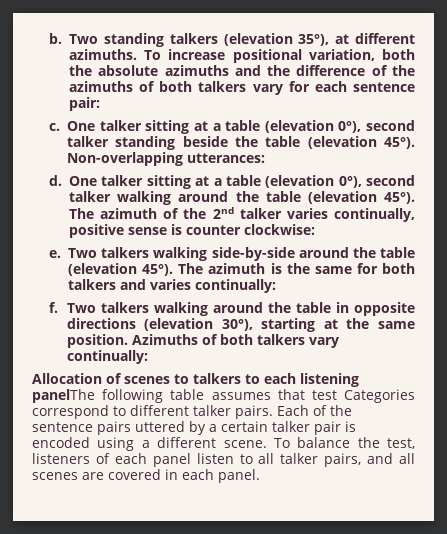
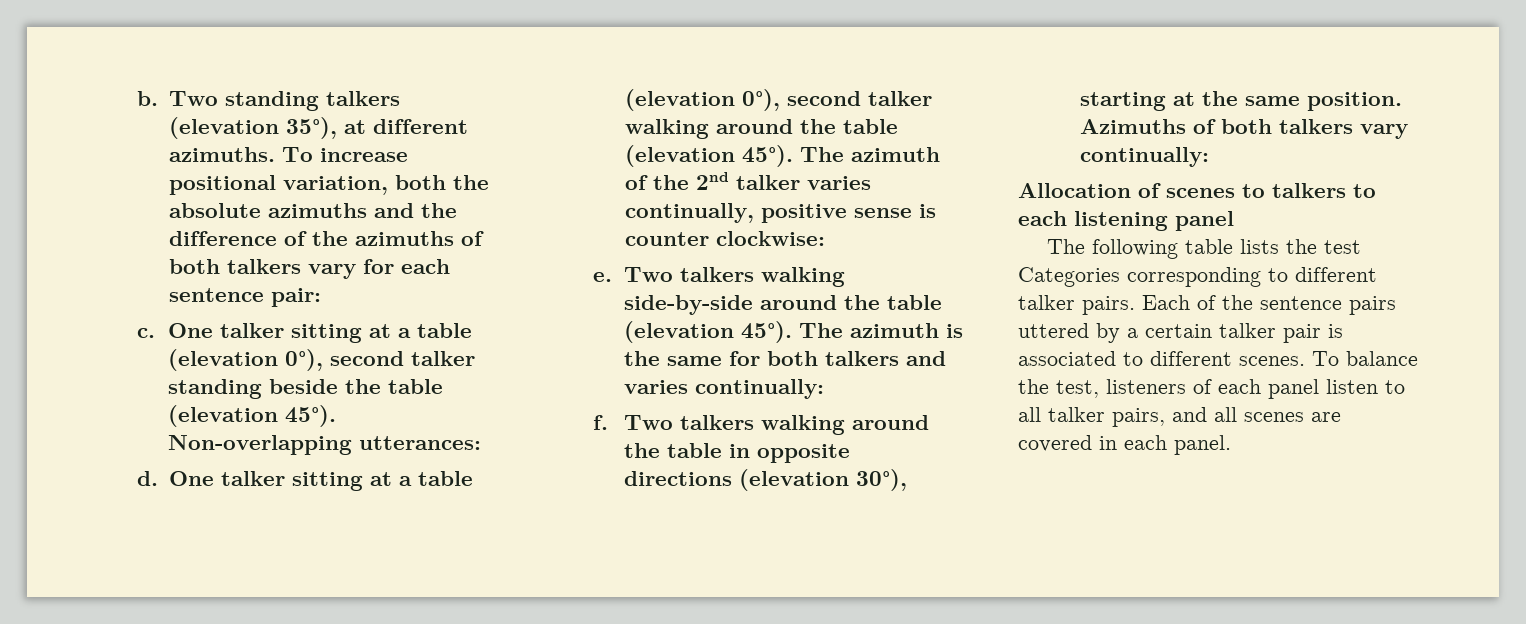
- Allocation of scenes to talkers to each listening panelThe following table assumes that test Categories correspond to different talker pairs.
+ Allocation of scenes to talkers to each listening panel
+ The following table lists the test Categories corresponding to different talker pairs.
- Each of the sentence pairs uttered by a certain talker pair is encoded using a different scene.
+ Each of the sentence pairs uttered by a certain talker pair is associated to different scenes.

